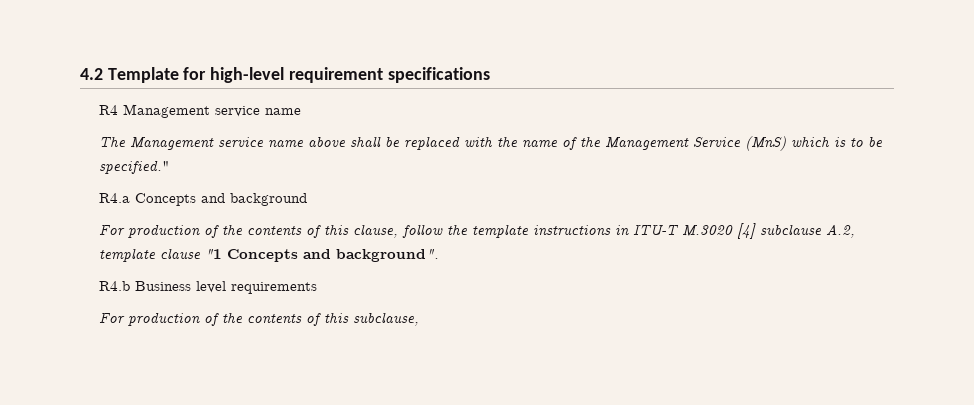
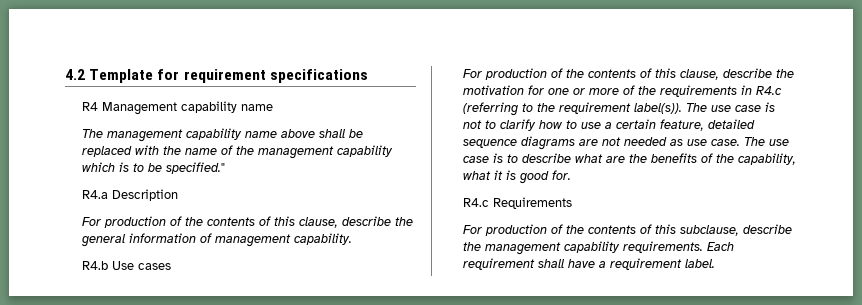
- 4.2 Template for high-level requirement specifications
+ 4.2 Template for requirement specifications
- R4 Management service name
+ R4 Management capability name
- The Management service name above shall be replaced with the name of the Management Service (MnS) which is to be specified."
+ The management capability name above shall be replaced with the name of the management capability which is to be specified."
- R4.a Concepts and background
- For production of the contents of this clause, follow the template instructions in ITU-T M.3020 [4] subclause A.2, template clause "1 Concepts and background".
- R4.b Business level requirements
+ R4.a Description
+ For production of the contents of this clause, describe the general information of management capability.
+ R4.b Use cases
+ For production of the contents of this clause, describe the motivation for one or more of the requirements in R4.c (referring to the requirement label(s)). The use case is not to clarify how to use a certain feature, detailed sequence diagrams are not needed as use case. The use case is to describe what are the benefits of the capability, what it is good for.
+ R4.c Requirements
- For production of the contents of this subclause,
+ For production of the contents of this subclause, describe the management capability requirements. Each requirement shall have a requirement label.

